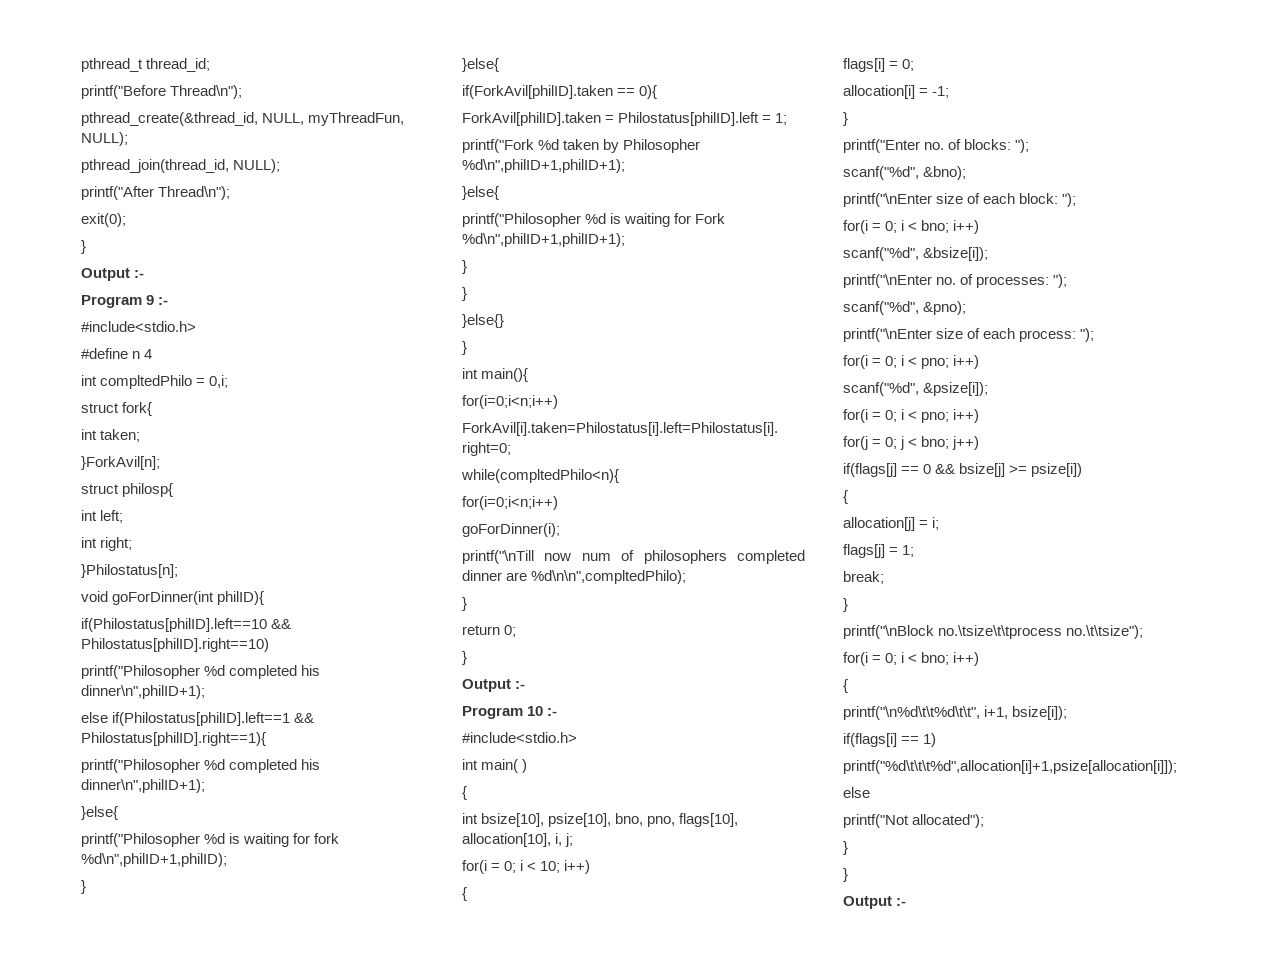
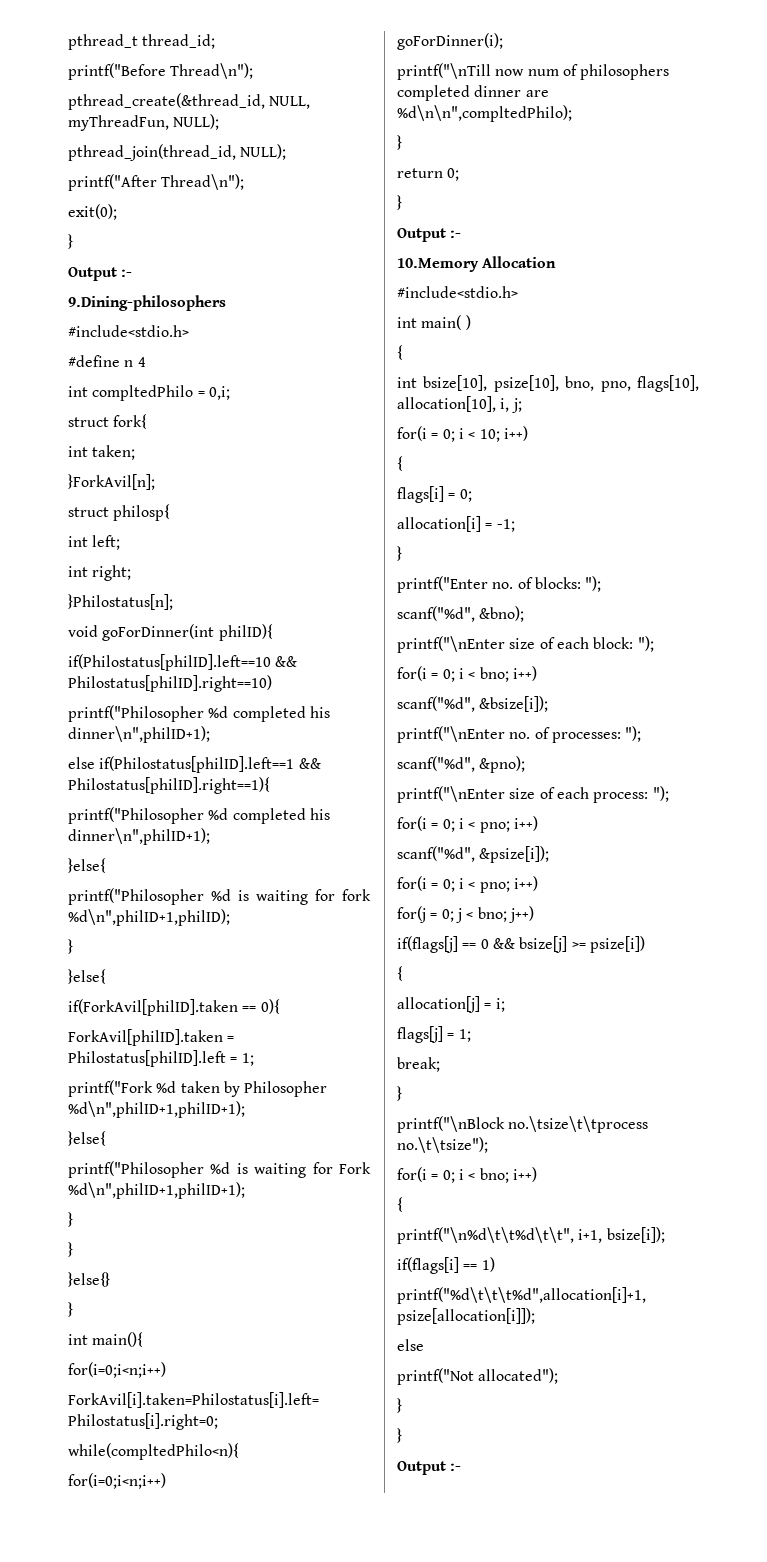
- Program 9 :-
+ 9.Dining-philosophers
- Program 10 :-
+ 10.Memory Allocation

